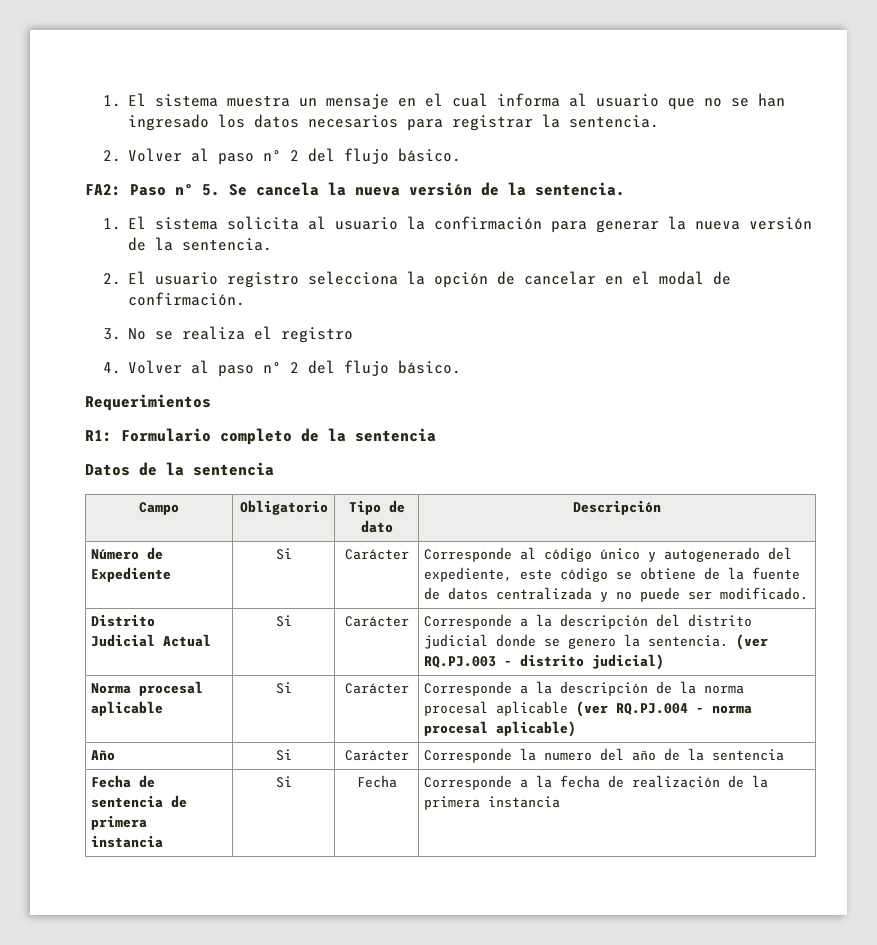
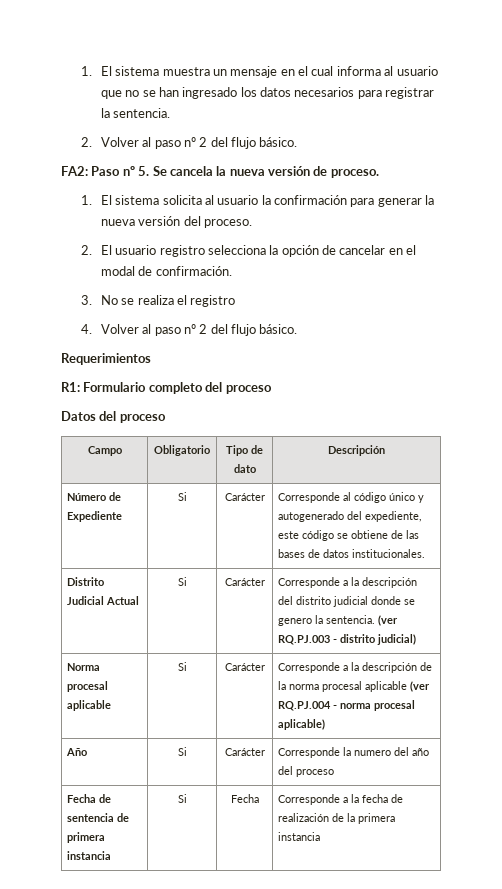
- FA2: Paso nº 5. Se cancela la nueva versión de la sentencia.
+ FA2: Paso nº 5. Se cancela la nueva versión de proceso.
- 1. El sistema solicita al usuario la confirmación para generar la nueva versión de la sentencia.
+ 1. El sistema solicita al usuario la confirmación para generar la nueva versión del proceso.
- R1: Formulario completo de la sentencia
- Datos de la sentencia
+ R1: Formulario completo del proceso
+ Datos del proceso
- Número de Expediente | Si | Carácter | Corresponde al código único y autogenerado del expediente, este código se obtiene de la fuente de datos centralizada y no puede ser modificado.
+ Número de Expediente | Si | Carácter | Corresponde al código único y autogenerado del expediente, este código se obtiene de las bases de datos institucionales.
- Año | Si | Carácter | Corresponde la numero del año de la sentencia
+ Año | Si | Carácter | Corresponde la numero del año del proceso

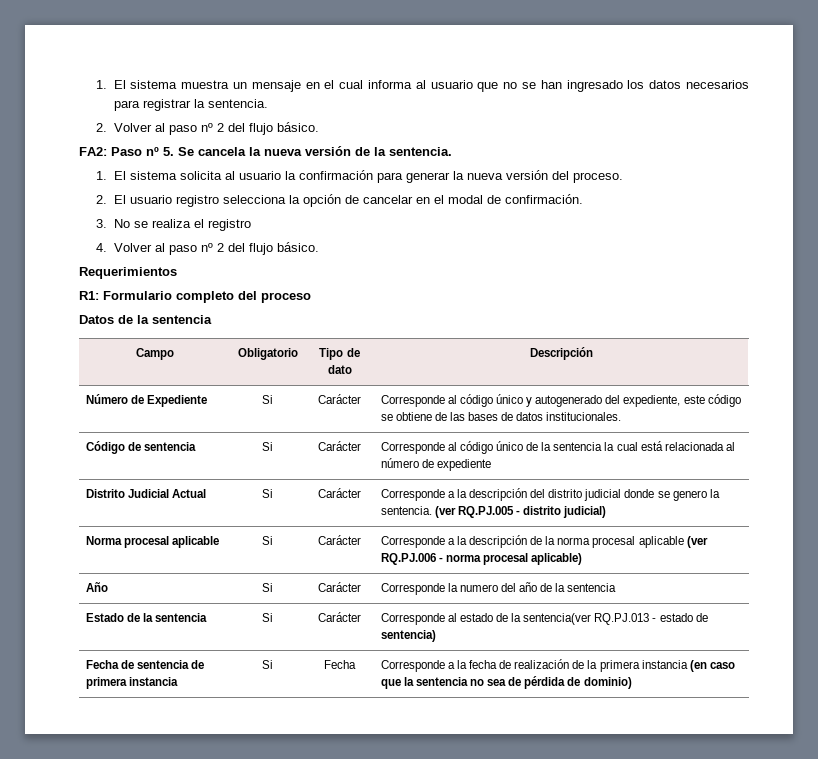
- FA2: Paso nº 5. Se cancela la nueva versión de proceso.
+ FA2: Paso nº 5. Se cancela la nueva versión de la sentencia.
- Datos del proceso
+ Datos de la sentencia
+ Código de sentencia | Si | Carácter | Corresponde al código único de la sentencia la cual está relacionada al número de expediente
- Distrito Judicial Actual | Si | Carácter | Corresponde a la descripción del distrito judicial donde se genero la sentencia. (ver RQ.PJ.003 - distrito judicial)
+ Distrito Judicial Actual | Si | Carácter | Corresponde a la descripción del distrito judicial donde se genero la sentencia. (ver RQ.PJ.005 - distrito judicial)
- Norma procesal aplicable | Si | Carácter | Corresponde a la descripción de la norma procesal aplicable (ver RQ.PJ.004 - norma procesal aplicable)
+ Norma procesal aplicable | Si | Carácter | Corresponde a la descripción de la norma procesal aplicable (ver RQ.PJ.006 - norma procesal aplicable)
- Año | Si | Carácter | Corresponde la numero del año del proceso
+ Año | Si | Carácter | Corresponde la numero del año de la sentencia
+ Estado de la sentencia | Si | Carácter | Corresponde al estado de la sentencia(ver RQ.PJ.013 - estado de sentencia)
- Fecha de sentencia de primera instancia | Si | Fecha | Corresponde a la fecha de realización de la primera instancia
+ Fecha de sentencia de primera instancia | Si | Fecha | Corresponde a la fecha de realización de la primera instancia (en caso que la sentencia no sea de pérdida de dominio)

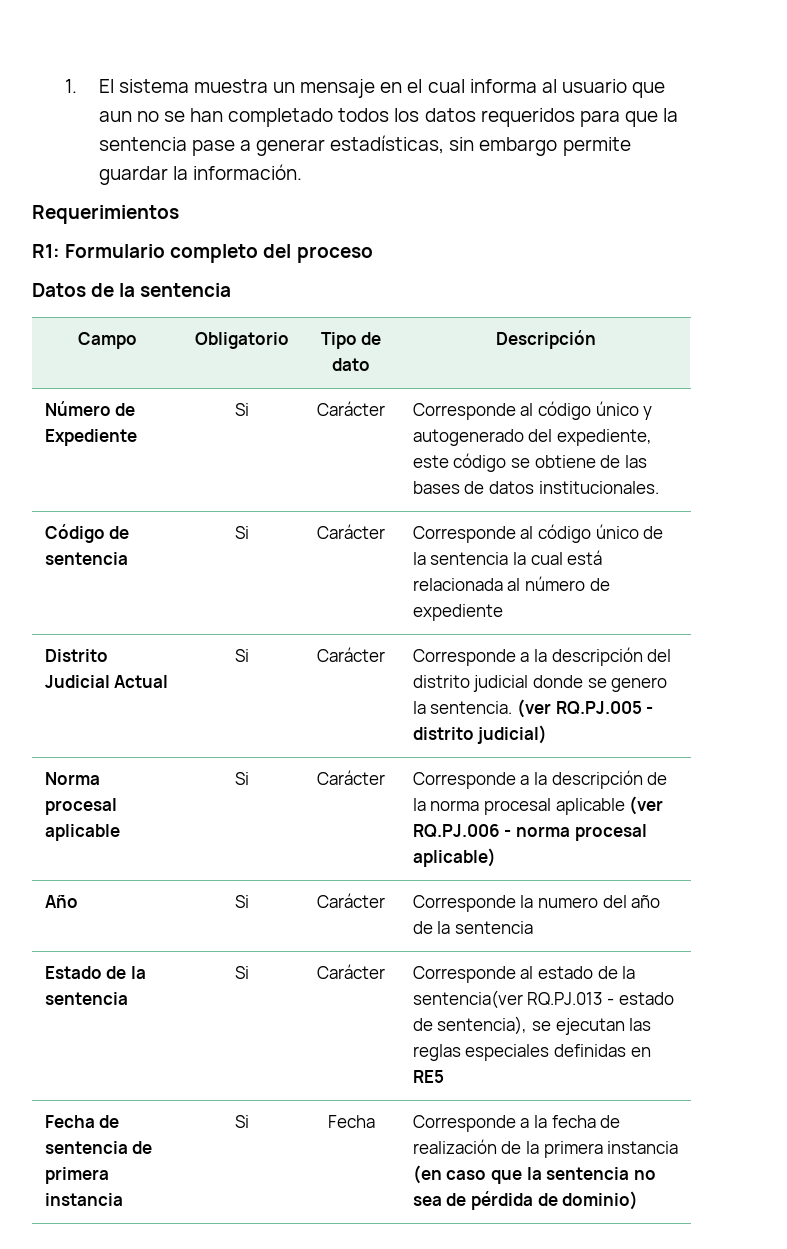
- 1. El sistema muestra un mensaje en el cual informa al usuario que no se han ingresado los datos necesarios para registrar la sentencia.
- 2. Volver al paso nº 2 del flujo básico.
- FA2: Paso nº 5. Se cancela la nueva versión de la sentencia.
- 1. El sistema solicita al usuario la confirmación para generar la nueva versión del proceso.
- 2. El usuario registro selecciona la opción de cancelar en el modal de confirmación.
- 3. No se realiza el registro
- 4. Volver al paso nº 2 del flujo básico.
+ 1. El sistema muestra un mensaje en el cual informa al usuario que aun no se han completado todos los datos requeridos para que la sentencia pase a generar estadísticas, sin embargo permite guardar la información.
- Estado de la sentencia | Si | Carácter | Corresponde al estado de la sentencia(ver RQ.PJ.013 - estado de sentencia)
+ Estado de la sentencia | Si | Carácter | Corresponde al estado de la sentencia(ver RQ.PJ.013 - estado de sentencia), se ejecutan las reglas especiales definidas en RE5

